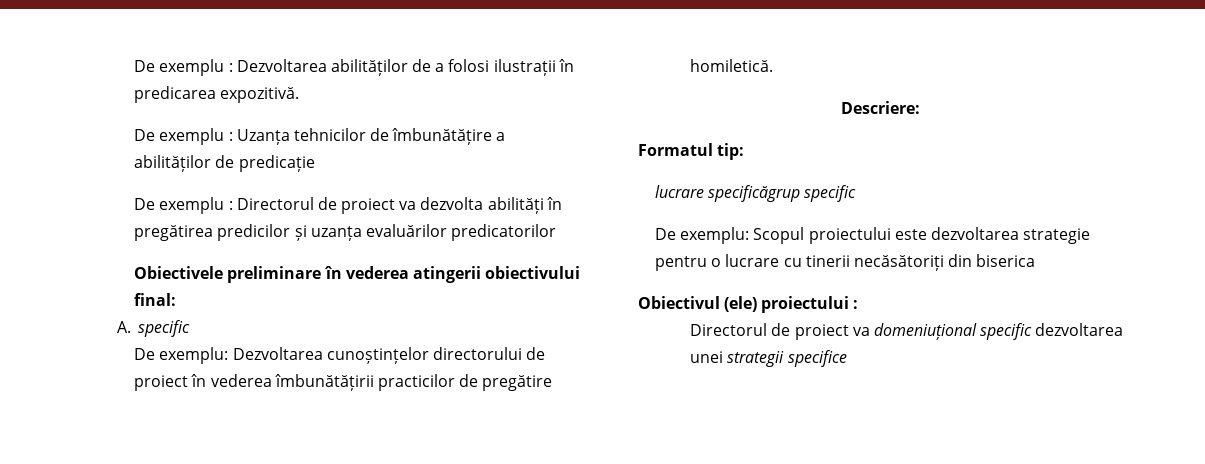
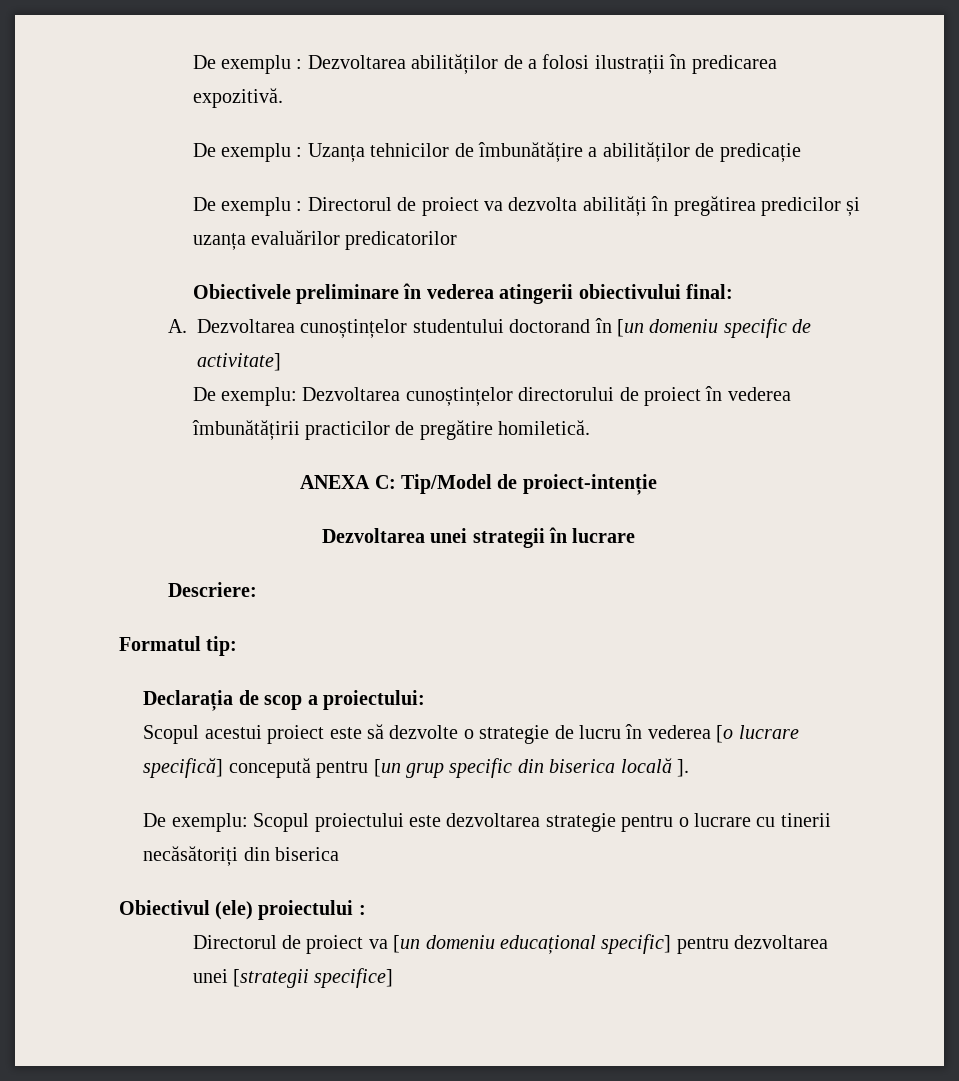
- A. specific
+ A. Dezvoltarea cunoștințelor studentului doctorand în [un domeniu specific de activitate]
+ ANEXA C: Tip/Model de proiect-intenție
+ Dezvoltarea unei strategii în lucrare
  Descriere:
  Formatul tip:
- lucrare specificăgrup specific
+ Declarația de scop a proiectului:
+ Scopul acestui proiect este să dezvolte o strategie de lucru în vederea [o lucrare specifică] concepută pentru [un grup specific din biserica locală ].
- Directorul de proiect va domeniuțional specific dezvoltarea unei strategii specifice
+ Directorul de proiect va [un domeniu educațional specific] pentru dezvoltarea unei [strategii specifice]

